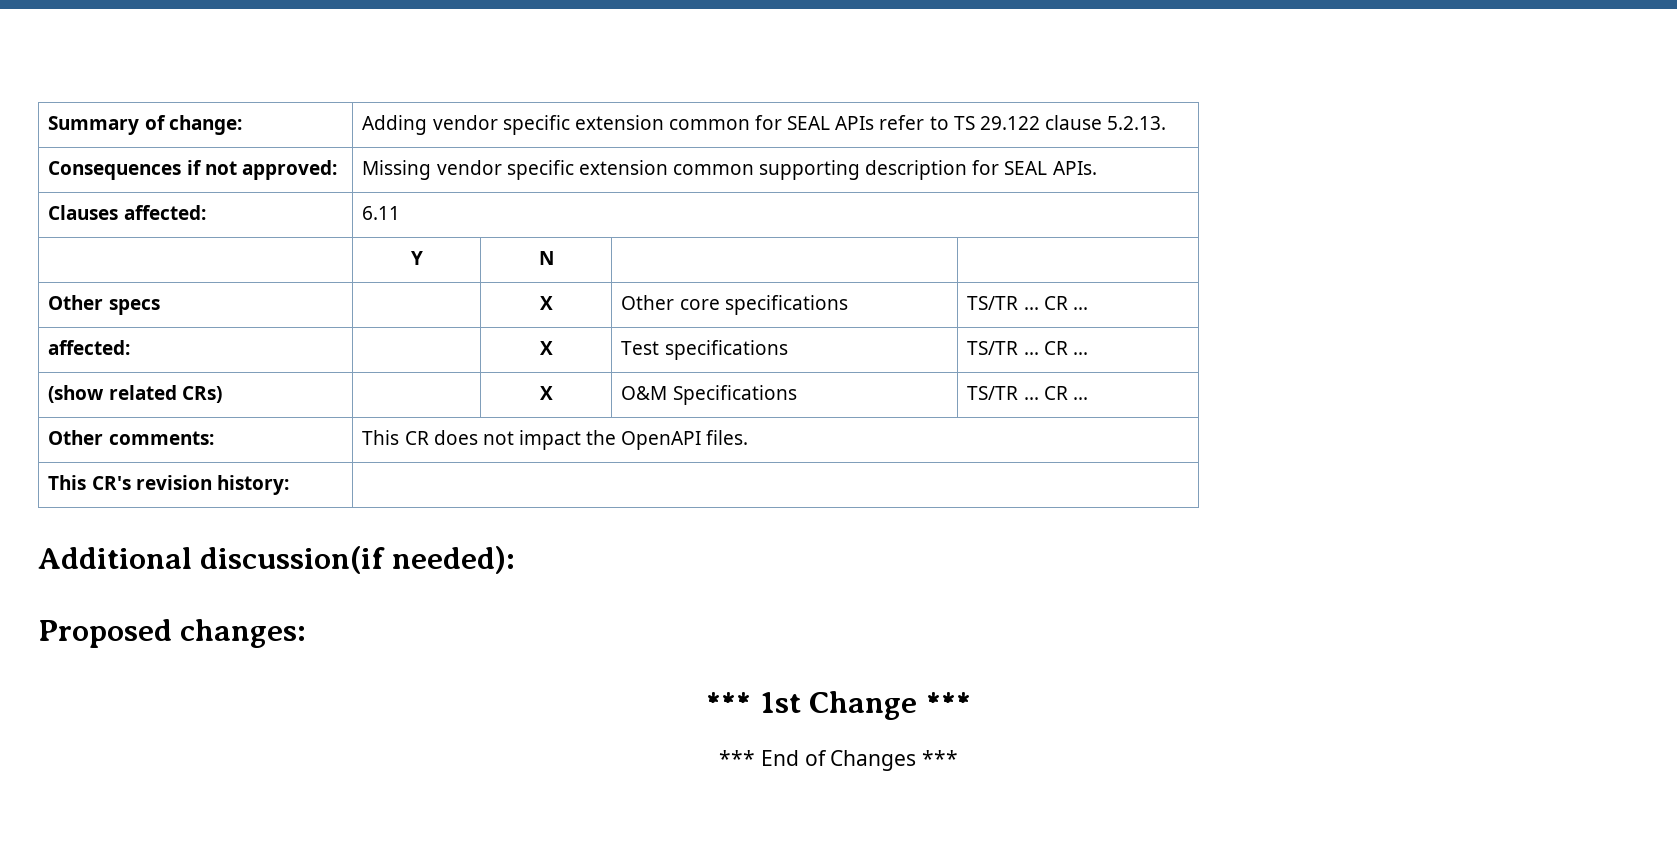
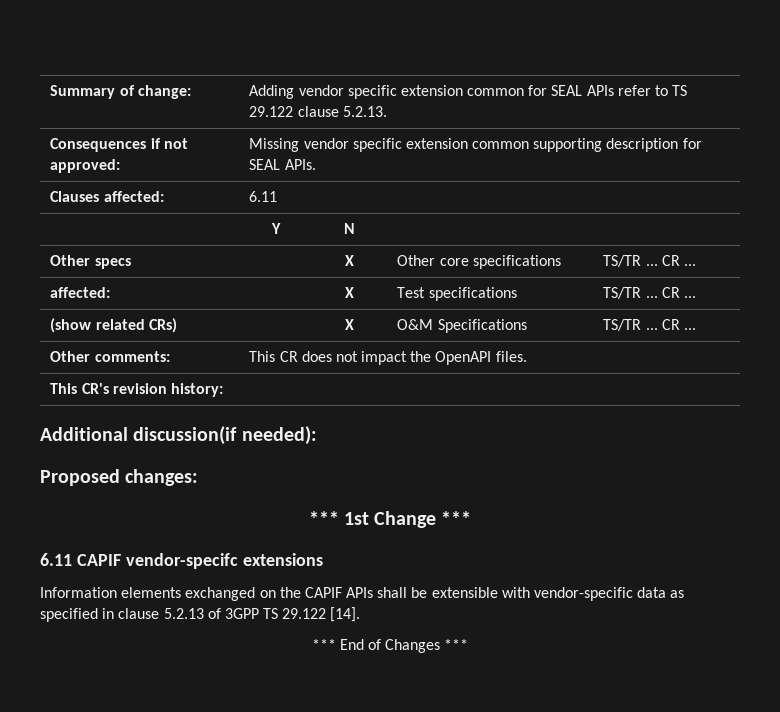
+ 6.11 CAPIF vendor-specifc extensions
+ Information elements exchanged on the CAPIF APIs shall be extensible with vendor-specific data as specified in clause 5.2.13 of 3GPP TS 29.122 [14].

